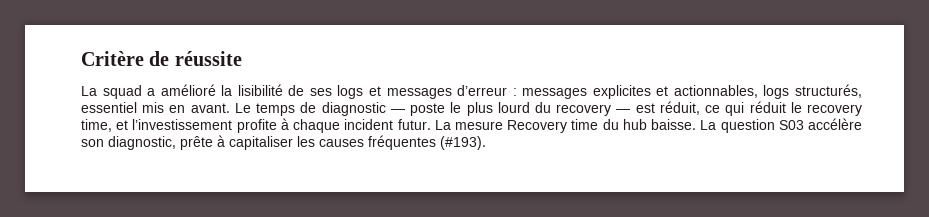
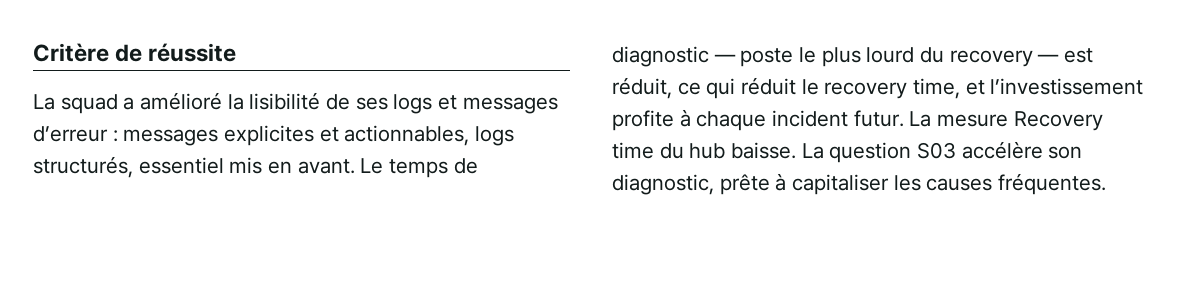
- La question S03 accélère son diagnostic, prête à capitaliser les causes fréquentes (#193).
+ La question S03 accélère son diagnostic, prête à capitaliser les causes fréquentes.

